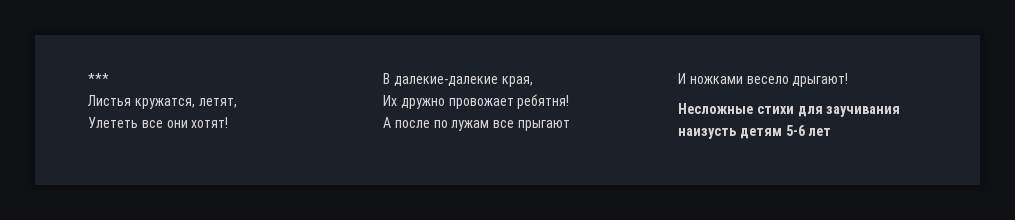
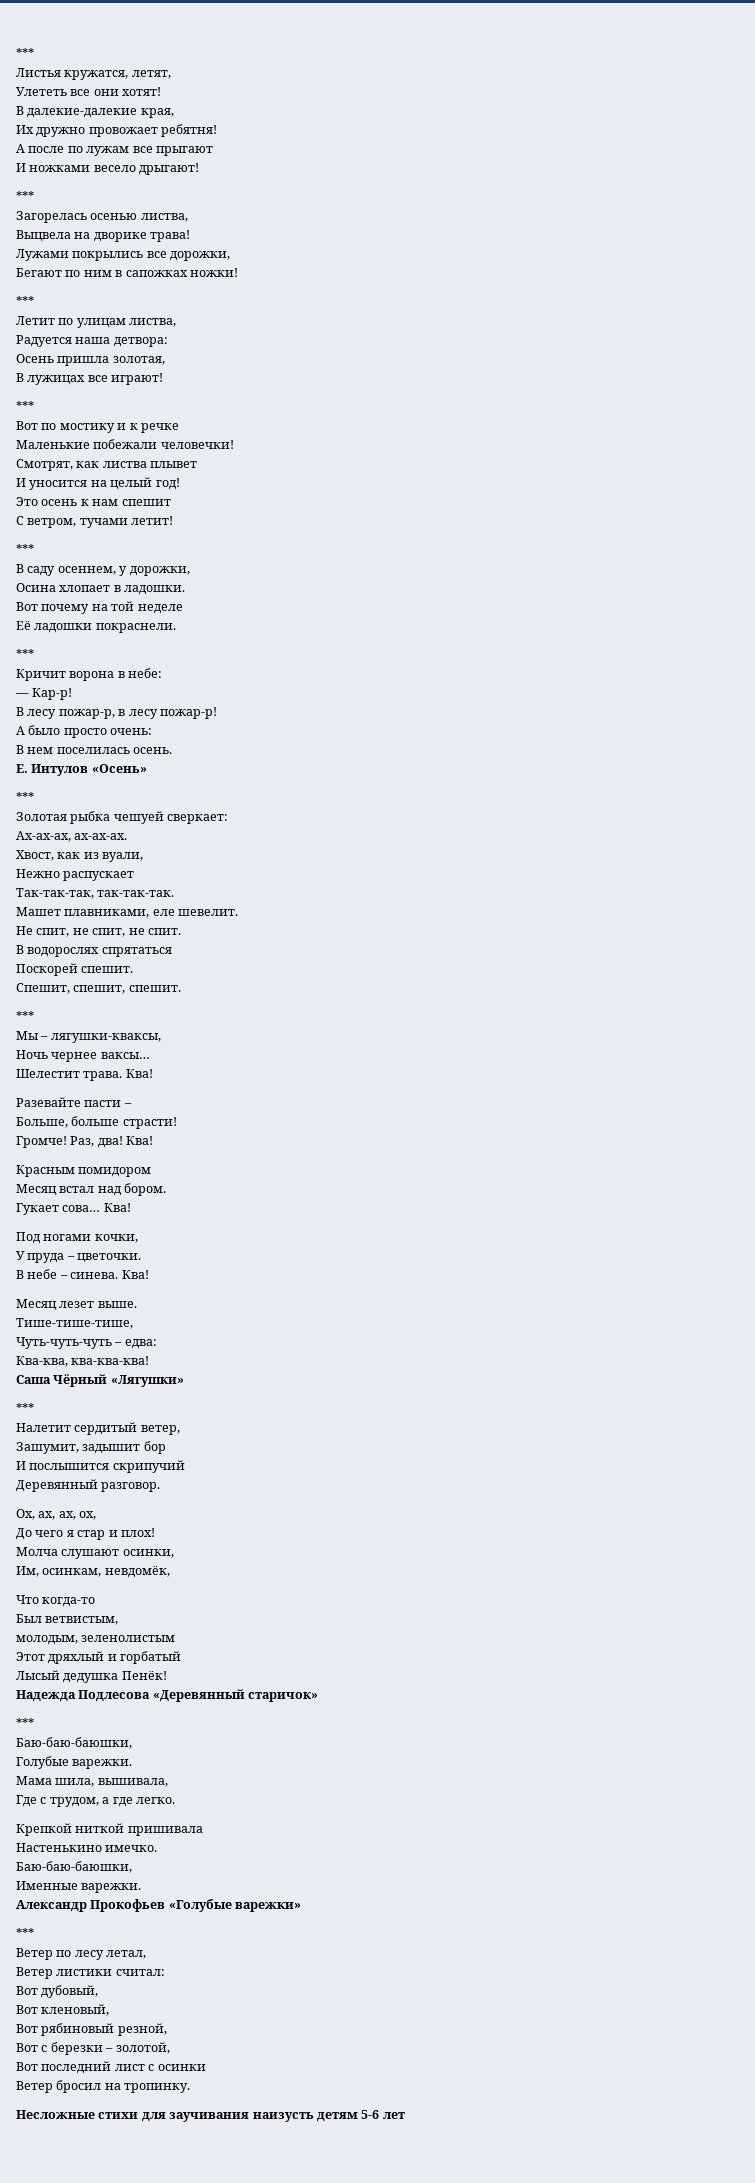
  И ножками весело дрыгают!
+ ***
+ Загорелась осенью листва,
+ Выцвела на дворике трава!
+ Лужами покрылись все дорожки,
+ Бегают по ним в сапожках ножки!
+ ***
+ Летит по улицам листва,
+ Радуется наша детвора:
+ Осень пришла золотая,
+ В лужицах все играют!
+ ***
+ Вот по мостику и к речке
+ Маленькие побежали человечки!
+ Смотрят, как листва плывет
+ И уносится на целый год!
+ Это осень к нам спешит
+ С ветром, тучами летит!
+ ***
+ В саду осеннем, у дорожки,
+ Осина хлопает в ладошки.
+ Вот почему на той неделе
+ Её ладошки покраснели.
+ ***
+ Кричит ворона в небе:
+ — Кар-р!
+ В лесу пожар-р, в лесу пожар-р!
+ А было просто очень:
+ В нем поселилась осень.
+ Е. Интулов «Осень»
+ ***
+ Золотая рыбка чешуей сверкает:
+ Ах-ах-ах, ах-ах-ах.
+ Хвост, как из вуали,
+ Нежно распускает
+ Так-так-так, так-так-так.
+ Машет плавниками, еле шевелит.
+ Не спит, не спит, не спит.
+ В водорослях спрятаться
+ Поскорей спешит.
+ Спешит, спешит, спешит.
+ ***
+ Мы – лягушки-кваксы,
+ Ночь чернее ваксы…
+ Шелестит трава. Ква!
+ Разевайте пасти –
+ Больше, больше страсти!
+ Громче! Раз, два! Ква!
+ Красным помидором
+ Месяц встал над бором.
+ Гукает сова… Ква!
+ Под ногами кочки,
+ У пруда – цветочки.
+ В небе – синева. Ква!
+ Месяц лезет выше.
+ Тише-тише-тише,
+ Чуть-чуть-чуть – едва:
+ Ква-ква, ква-ква-ква!
+ Саша Чёрный «Лягушки»
+ ***
+ Налетит сердитый ветер,
+ Зашумит, задышит бор
+ И послышится скрипучий
+ Деревянный разговор.
+ Ох, ах, ах, ох,
+ До чего я стар и плох!
+ Молча слушают осинки,
+ Им, осинкам, невдомёк,
+ Что когда-то
+ Был ветвистым,
+ молодым, зеленолистым
+ Этот дряхлый и горбатый
+ Лысый дедушка Пенёк!
+ Надежда Подлесова «Деревянный старичок»
+ ***
+ Баю-баю-баюшки,
+ Голубые варежки.
+ Мама шила, вышивала,
+ Где с трудом, а где легко.
+ Крепкой ниткой пришивала
+ Настенькино имечко.
+ Баю-баю-баюшки,
+ Именные варежки.
+ Александр Прокофьев «Голубые варежки»
+ ***
+ Ветер по лесу летал,
+ Ветер листики считал:
+ Вот дубовый,
+ Вот кленовый,
+ Вот рябиновый резной,
+ Вот с березки – золотой,
+ Вот последний лист с осинки
+ Ветер бросил на тропинку.

